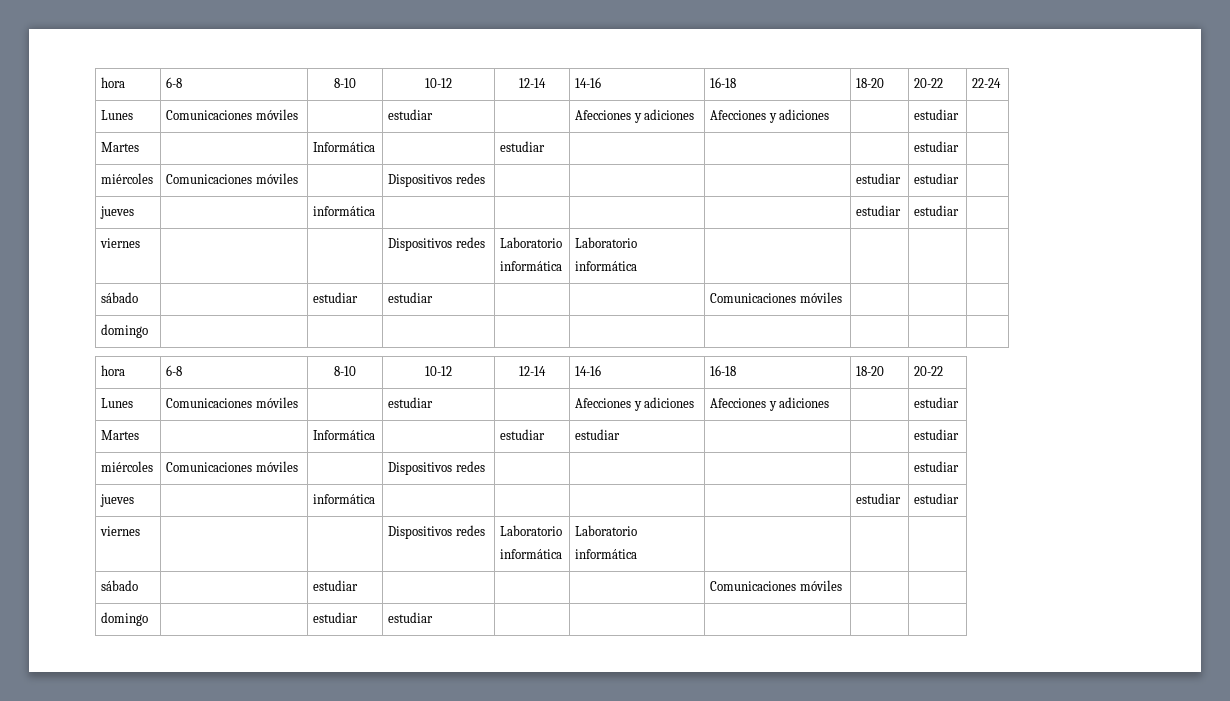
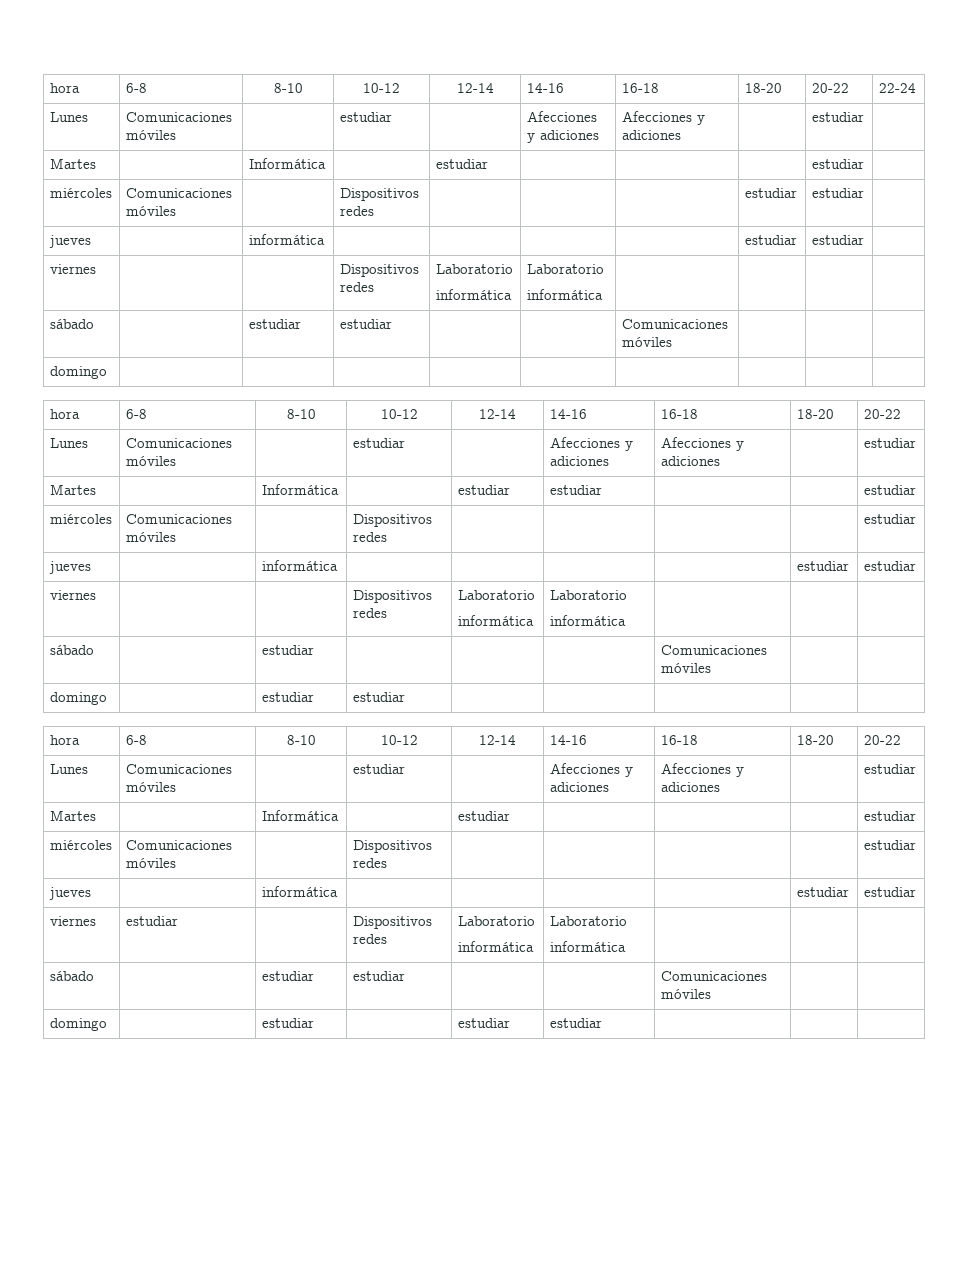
  domingo | | estudiar | estudiar | | | | |
+ hora | 6-8 | 8-10 | 10-12 | 12-14 | 14-16 | 16-18 | 18-20 | 20-22
+ Lunes | Comunicaciones móviles | | estudiar | | Afecciones y adiciones | Afecciones y adiciones | | estudiar
+ Martes | | Informática | | estudiar | | | | estudiar
+ miércoles | Comunicaciones móviles | | Dispositivos redes | | | | | estudiar
+ jueves | | informática | | | | | estudiar | estudiar
+ viernes | estudiar | | Dispositivos redes | Laboratorio
+ informática | Laboratorio
+ informática | | |
+ sábado | | estudiar | estudiar | | | Comunicaciones móviles | |
+ domingo | | estudiar | | estudiar | estudiar | | |

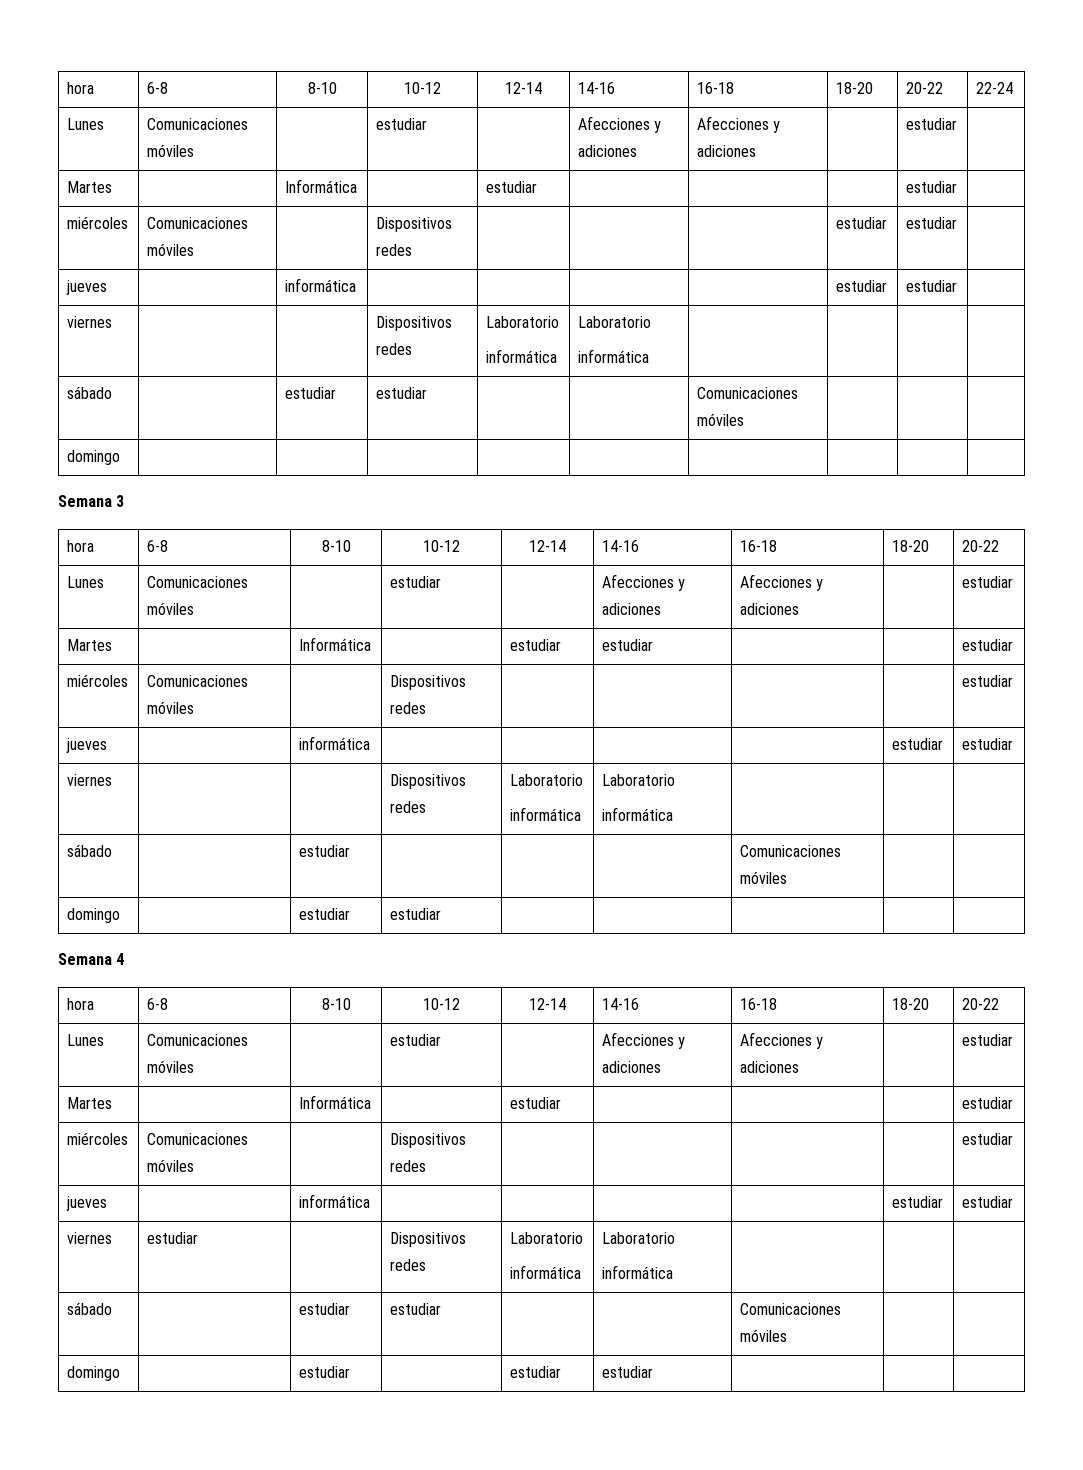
+ Semana 3
+ Semana 4

